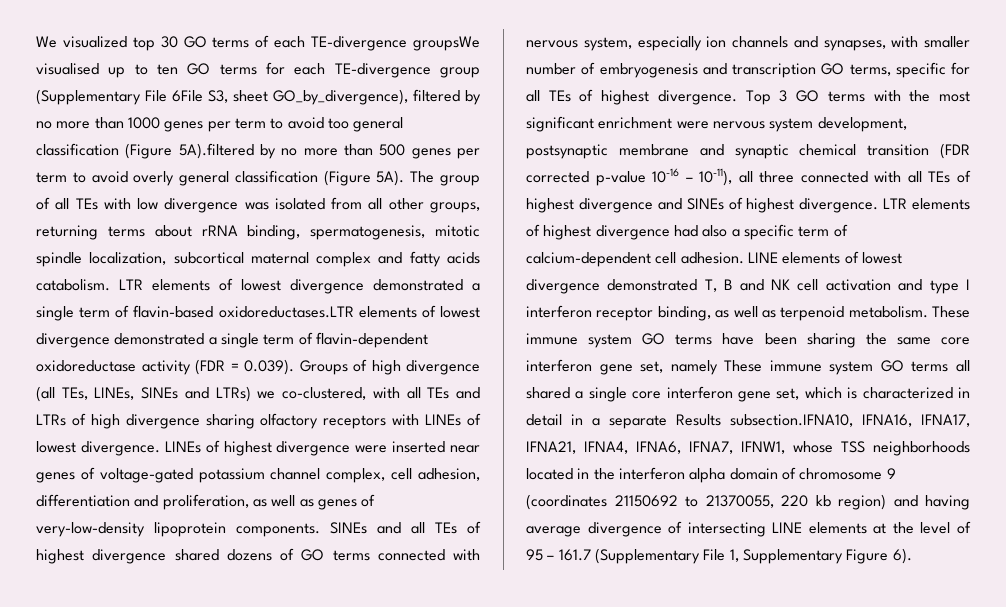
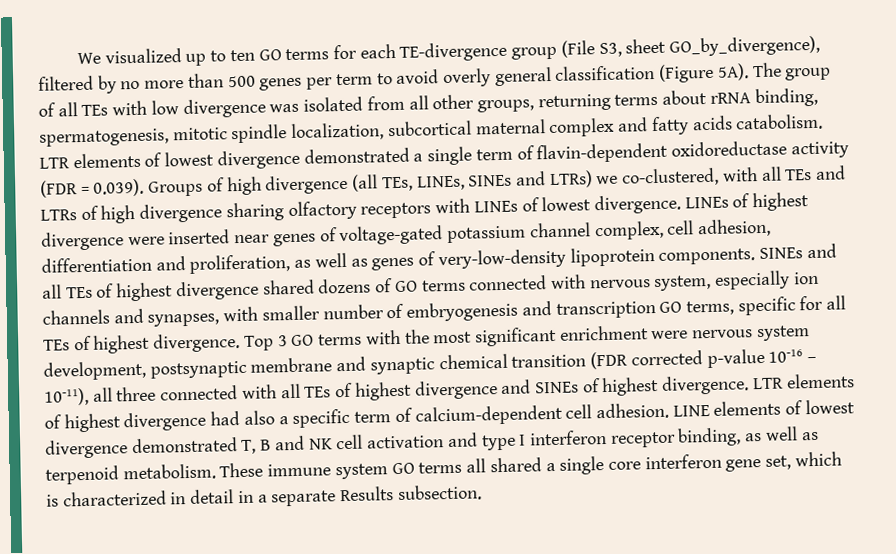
- We visualized top 30 GO terms of each TE-divergence groupsWe visualised up to ten GO terms for each TE-divergence group (Supplementary File 6File S3, sheet GO_by_divergence), filtered by no more than 1000 genes per term to avoid too general classification (Figure 5A).filtered by no more than 500 genes per term to avoid overly general classification (Figure 5A).
+ We visualized up to ten GO terms for each TE-divergence group (File S3, sheet GO_by_divergence), filtered by no more than 500 genes per term to avoid overly general classification (Figure 5A).
- LTR elements of lowest divergence demonstrated a single term of flavin-based oxidoreductases.LTR elements of lowest divergence demonstrated a single term of flavin-dependent oxidoreductase activity (FDR = 0.039). Groups of high divergence (all TEs, LINEs, SINEs and LTRs) we co-clustered, with all TEs and LTRs of high divergence sharing olfactory receptors with LINEs of lowest divergence.
+ LTR elements of lowest divergence demonstrated a single term of flavin-dependent oxidoreductase activity (FDR = 0.039). Groups of high divergence (all TEs, LINEs, SINEs and LTRs) we co-clustered, with all TEs and LTRs of high divergence sharing olfactory receptors with LINEs of lowest divergence.
- These immune system GO terms have been sharing the same core interferon gene set, namely These immune system GO terms all shared a single core interferon gene set, which is characterized in detail in a separate Results subsection.IFNA10, IFNA16, IFNA17, IFNA21, IFNA4, IFNA6, IFNA7, IFNW1, whose TSS neighborhoods located in the interferon alpha domain of chromosome 9 (coordinates 21150692 to 21370055, 220 kb region) and having average divergence of intersecting LINE elements at the level of 95 – 161.7 (Supplementary File 1, Supplementary Figure 6).
+ These immune system GO terms all shared a single core interferon gene set, which is characterized in detail in a separate Results subsection.

